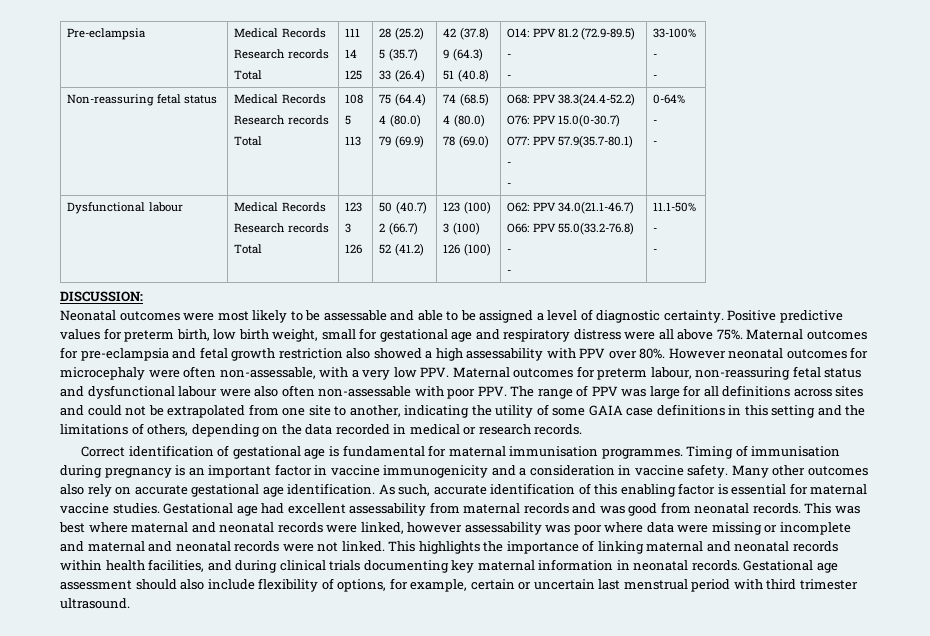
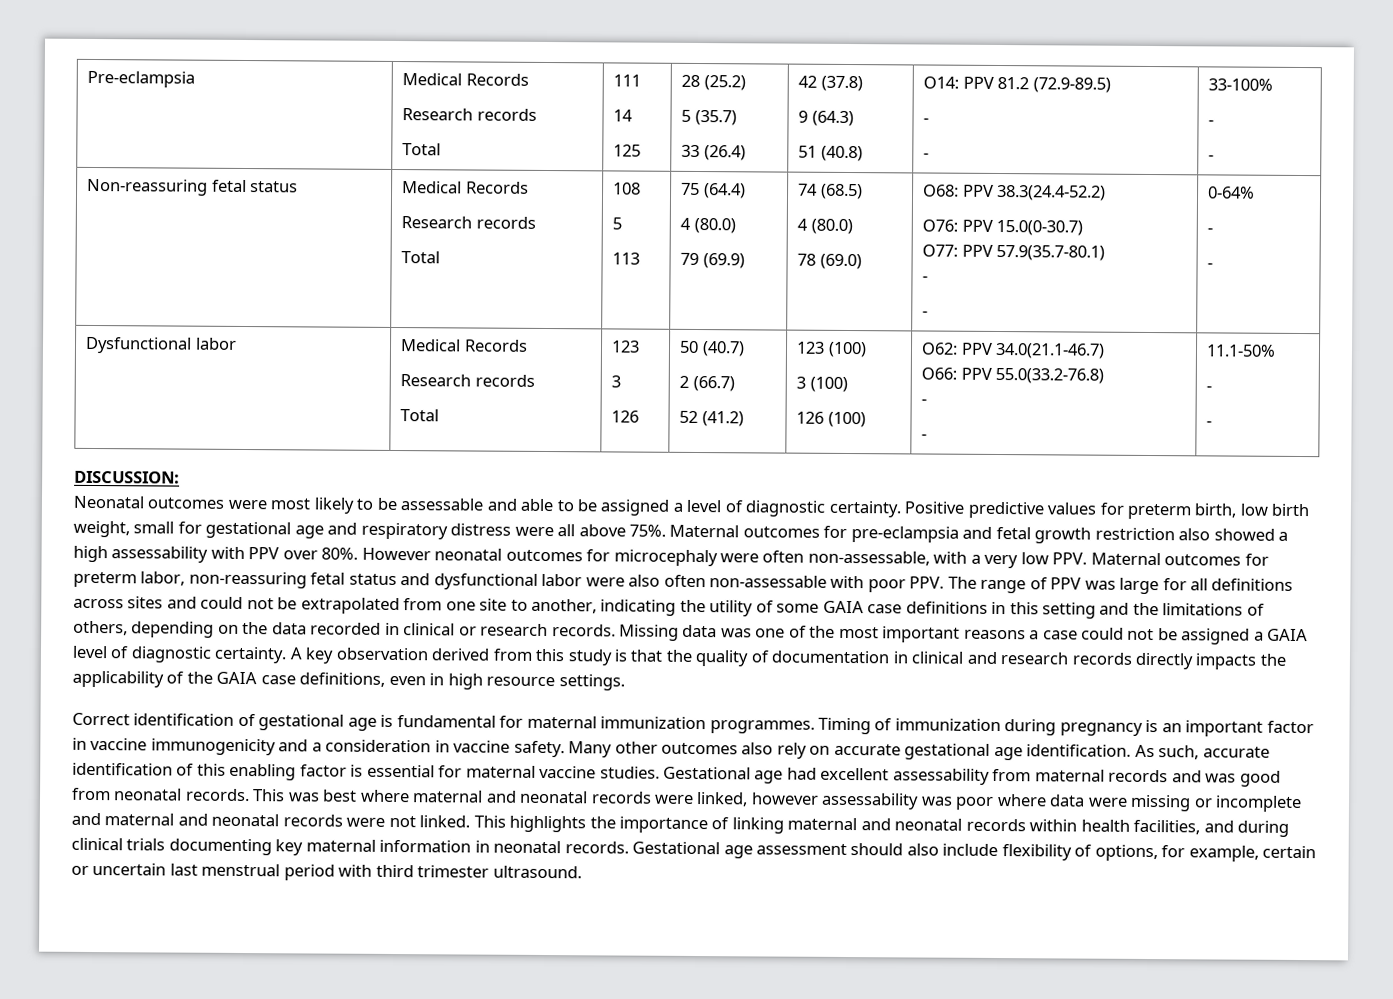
- Dysfunctional labour | Medical Records
+ Dysfunctional labor | Medical Records
- However neonatal outcomes for microcephaly were often non-assessable, with a very low PPV. Maternal outcomes for preterm labour, non-reassuring fetal status and dysfunctional labour were also often non-assessable with poor PPV. The range of PPV was large for all definitions across sites and could not be extrapolated from one site to another, indicating the utility of some GAIA case definitions in this setting and the limitations of others, depending on the data recorded in medical or research records.
+ However neonatal outcomes for microcephaly were often non-assessable, with a very low PPV. Maternal outcomes for preterm labor, non-reassuring fetal status and dysfunctional labor were also often non-assessable with poor PPV. The range of PPV was large for all definitions across sites and could not be extrapolated from one site to another, indicating the utility of some GAIA case definitions in this setting and the limitations of others, depending on the data recorded in clinical or research records. Missing data was one of the most important reasons a case could not be assigned a GAIA level of diagnostic certainty. A key observation derived from this study is that the quality of documentation in clinical and research records directly impacts the applicability of the GAIA case definitions, even in high resource settings.
- Correct identification of gestational age is fundamental for maternal immunisation programmes.
+ Correct identification of gestational age is fundamental for maternal immunization programmes.
- Timing of immunisation during pregnancy is an important factor in vaccine immunogenicity and a consideration in vaccine safety.
+ Timing of immunization during pregnancy is an important factor in vaccine immunogenicity and a consideration in vaccine safety.

